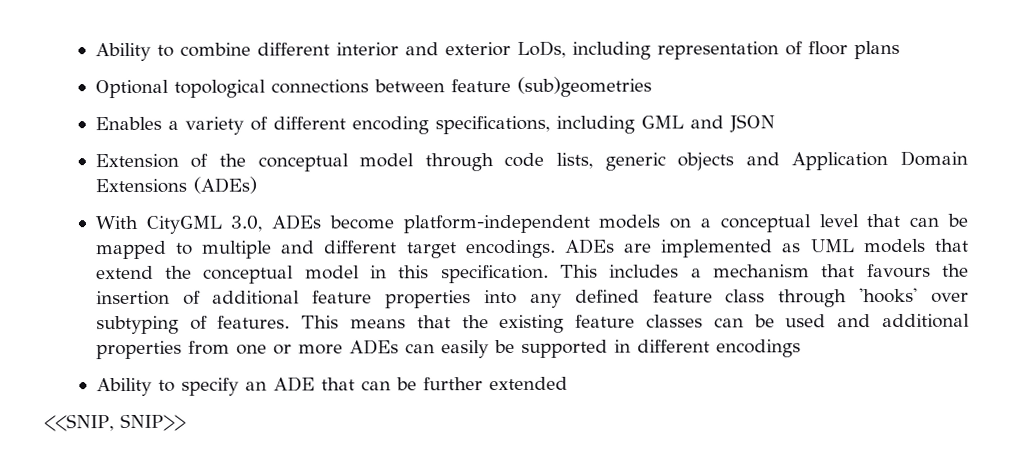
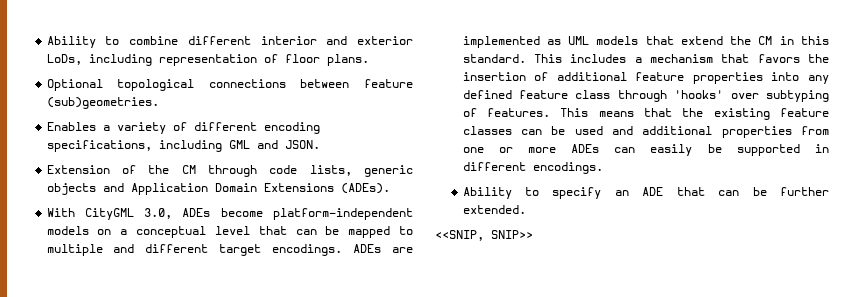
- Ability to combine different interior and exterior LoDs, including representation of floor plans
+ Ability to combine different interior and exterior LoDs, including representation of floor plans.
- Optional topological connections between feature (sub)geometries
+ Optional topological connections between feature (sub)geometries.
- Enables a variety of different encoding specifications, including GML and JSON
+ Enables a variety of different encoding specifications, including GML and JSON.
- Extension of the conceptual model through code lists, generic objects and Application Domain Extensions (ADEs)
+ Extension of the CM through code lists, generic objects and Application Domain Extensions (ADEs).
- ADEs are implemented as UML models that extend the conceptual model in this specification.
+ ADEs are implemented as UML models that extend the CM in this standard.
- This includes a mechanism that favours the insertion of additional feature properties into any defined feature class through 'hooks' over subtyping of features.
+ This includes a mechanism that favors the insertion of additional feature properties into any defined feature class through 'hooks' over subtyping of features.
- This means that the existing feature classes can be used and additional properties from one or more ADEs can easily be supported in different encodings
+ This means that the existing feature classes can be used and additional properties from one or more ADEs can easily be supported in different encodings.
- Ability to specify an ADE that can be further extended
+ Ability to specify an ADE that can be further extended.

